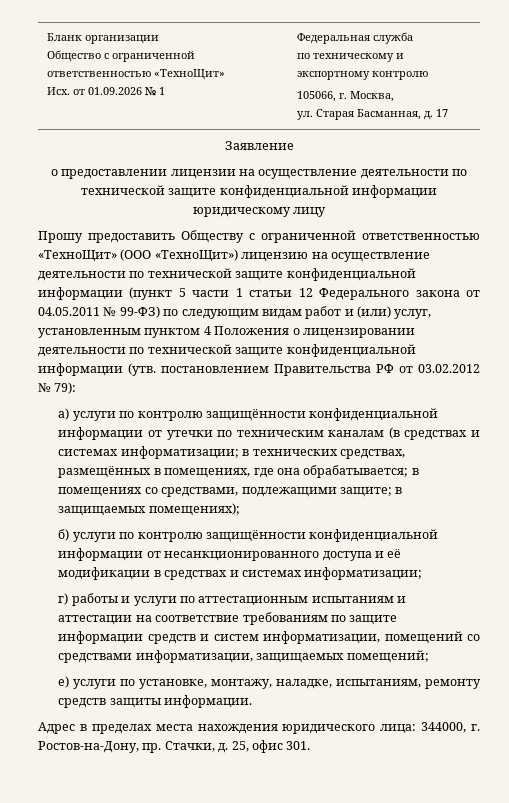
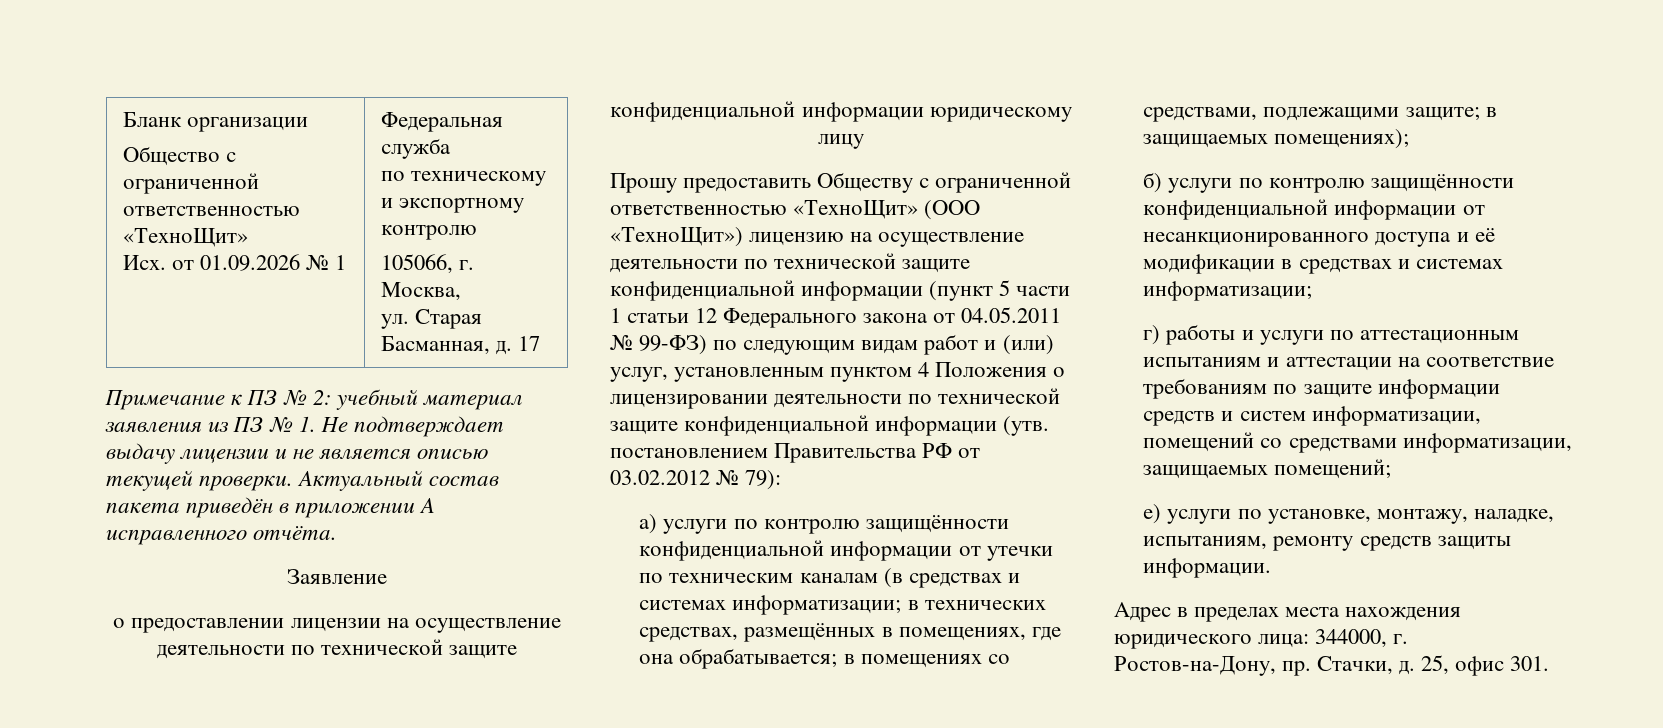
+ Примечание к ПЗ № 2: учебный материал заявления из ПЗ № 1. Не подтверждает выдачу лицензии и не является описью текущей проверки. Актуальный состав пакета приведён в приложении А исправленного отчёта.

